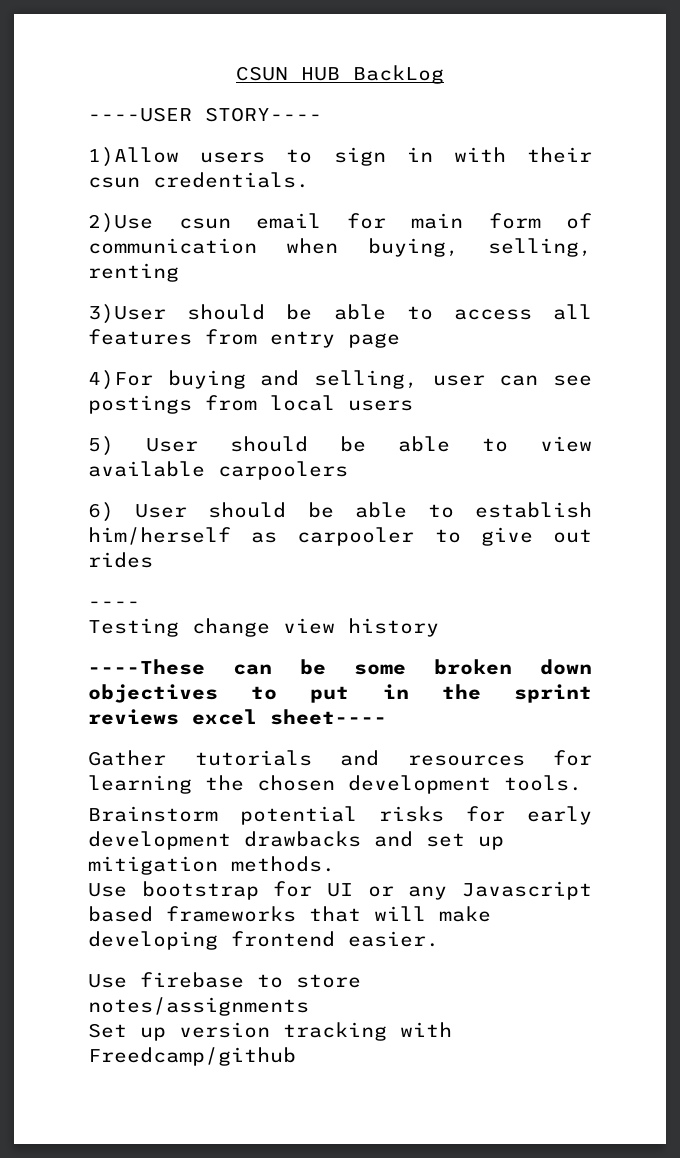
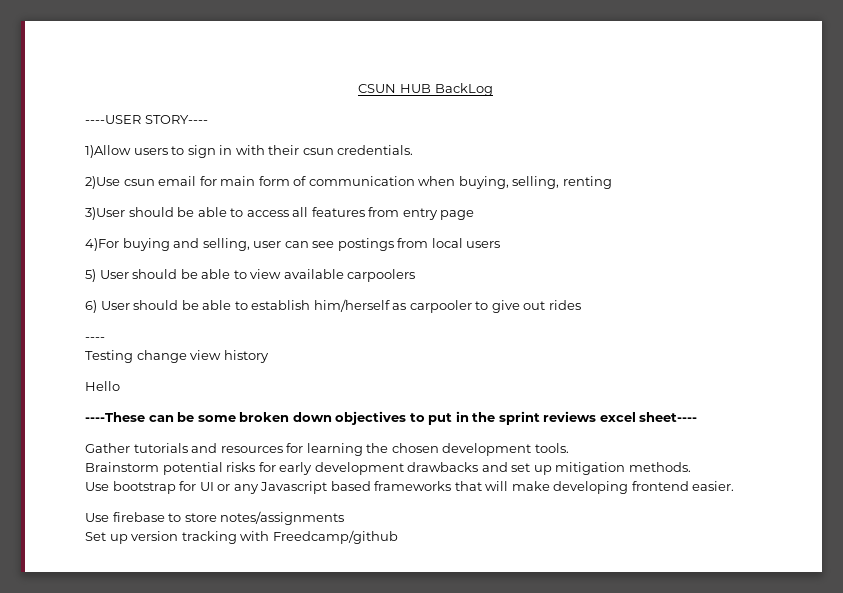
+ Hello

